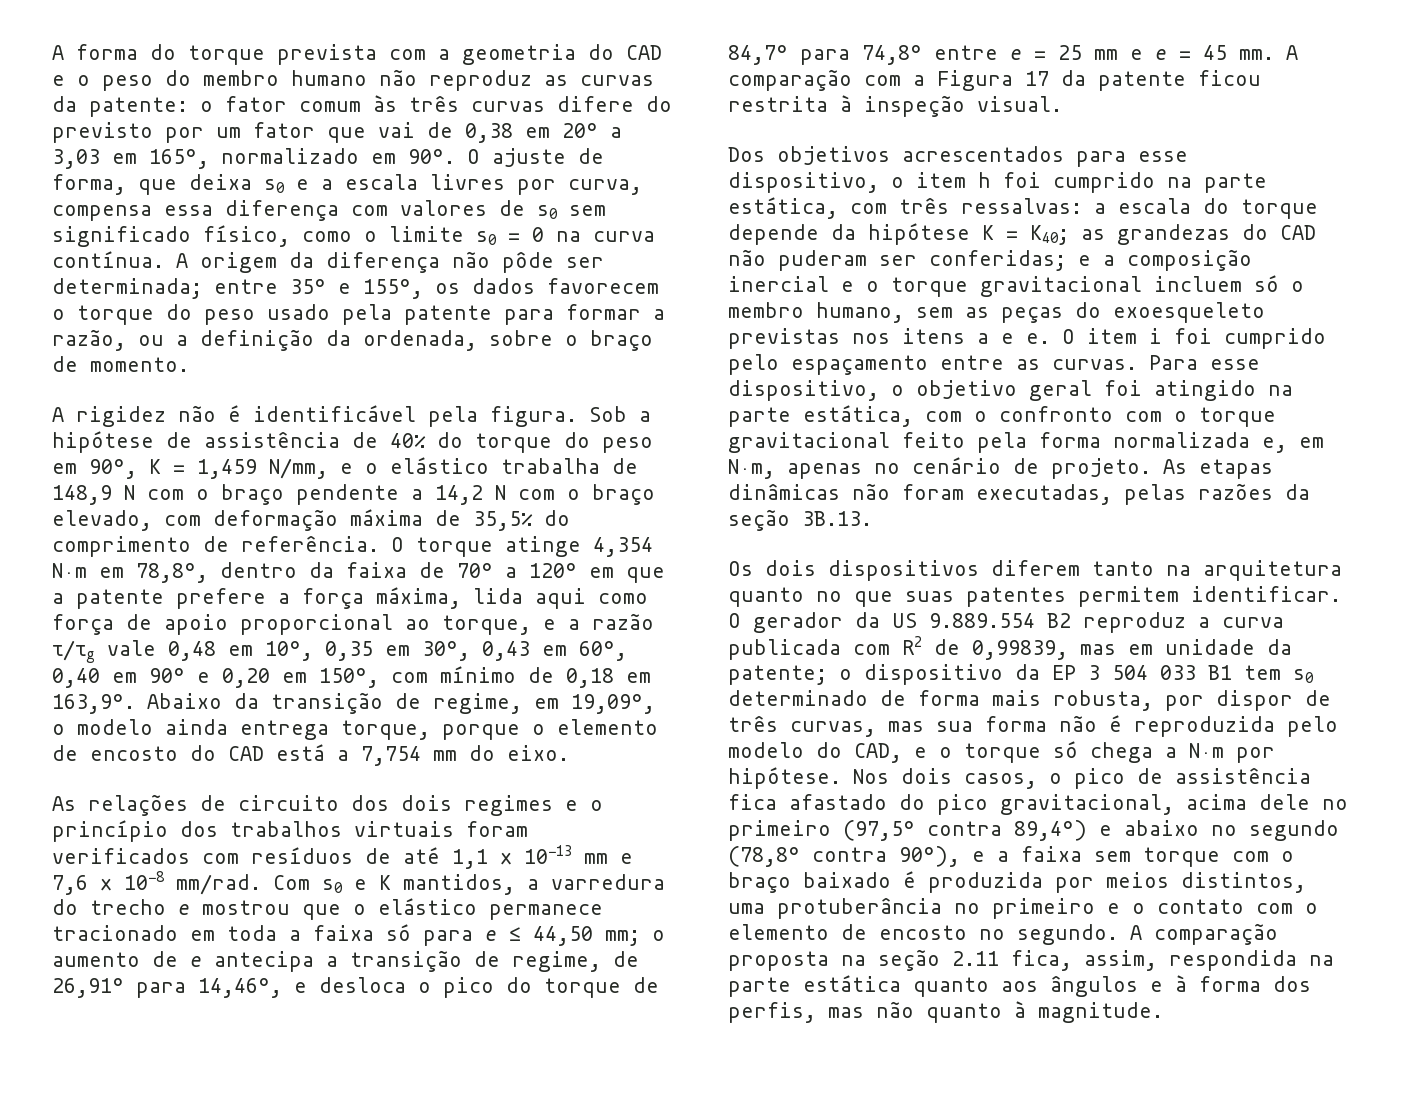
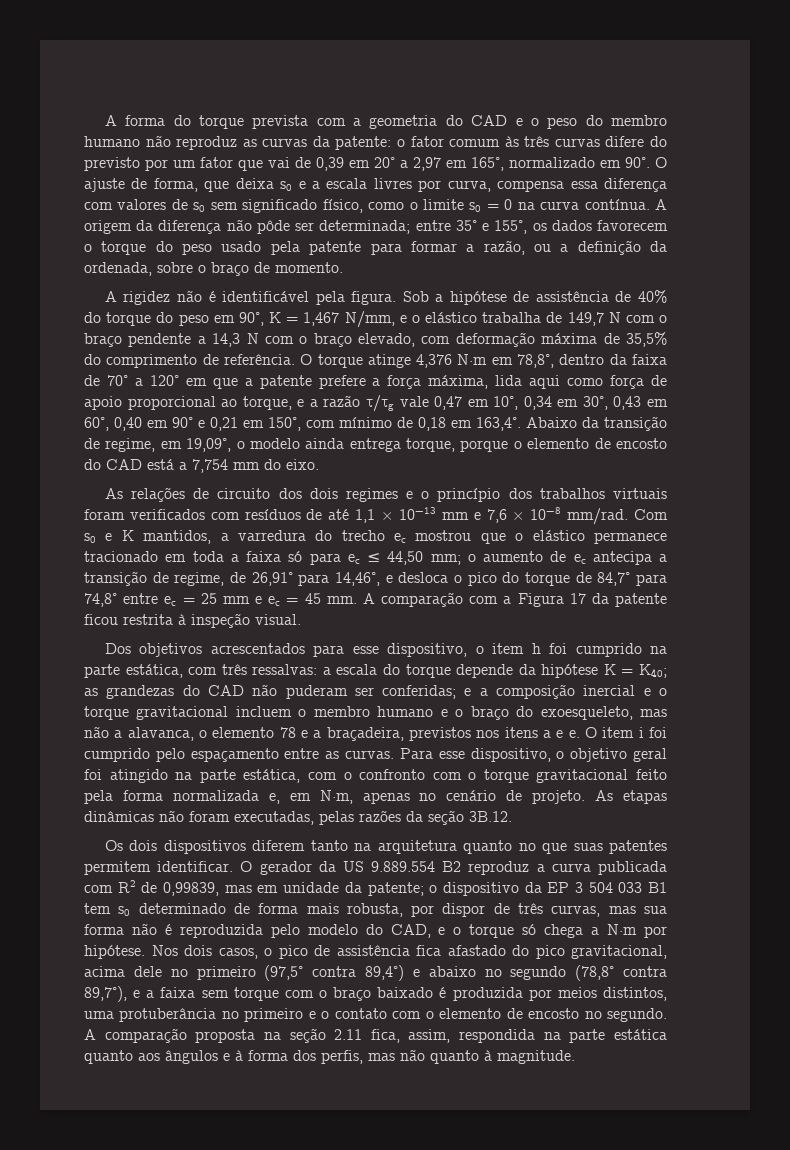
- A forma do torque prevista com a geometria do CAD e o peso do membro humano não reproduz as curvas da patente: o fator comum às três curvas difere do previsto por um fator que vai de 0,38 em 20° a 3,03 em 165°, normalizado em 90°.
+ A forma do torque prevista com a geometria do CAD e o peso do membro humano não reproduz as curvas da patente: o fator comum às três curvas difere do previsto por um fator que vai de 0,39 em 20° a 2,97 em 165°, normalizado em 90°.
- Sob a hipótese de assistência de 40% do torque do peso em 90°, K = 1,459 N/mm, e o elástico trabalha de 148,9 N com o braço pendente a 14,2 N com o braço elevado, com deformação máxima de 35,5% do comprimento de referência.
+ Sob a hipótese de assistência de 40% do torque do peso em 90°, K = 1,467 N/mm, e o elástico trabalha de 149,7 N com o braço pendente a 14,3 N com o braço elevado, com deformação máxima de 35,5% do comprimento de referência.
- O torque atinge 4,354 N·m em 78,8°, dentro da faixa de 70° a 120° em que a patente prefere a força máxima, lida aqui como força de apoio proporcional ao torque, e a razão τ/τg vale 0,48 em 10°, 0,35 em 30°, 0,43 em 60°, 0,40 em 90° e 0,20 em 150°, com mínimo de 0,18 em 163,9°.
+ O torque atinge 4,376 N·m em 78,8°, dentro da faixa de 70° a 120° em que a patente prefere a força máxima, lida aqui como força de apoio proporcional ao torque, e a razão τ/τg vale 0,47 em 10°, 0,34 em 30°, 0,43 em 60°, 0,40 em 90° e 0,21 em 150°, com mínimo de 0,18 em 163,4°.
- Com s0 e K mantidos, a varredura do trecho e mostrou que o elástico permanece tracionado em toda a faixa só para e ≤ 44,50 mm; o aumento de e antecipa a transição de regime, de 26,91° para 14,46°, e desloca o pico do torque de 84,7° para 74,8° entre e = 25 mm e e = 45 mm.
+ Com s0 e K mantidos, a varredura do trecho ec mostrou que o elástico permanece tracionado em toda a faixa só para ec ≤ 44,50 mm; o aumento de ec antecipa a transição de regime, de 26,91° para 14,46°, e desloca o pico do torque de 84,7° para 74,8° entre ec = 25 mm e ec = 45 mm.
- Dos objetivos acrescentados para esse dispositivo, o item h foi cumprido na parte estática, com três ressalvas: a escala do torque depende da hipótese K = K40; as grandezas do CAD não puderam ser conferidas; e a composição inercial e o torque gravitacional incluem só o membro humano, sem as peças do exoesqueleto previstas nos itens a e e.
+ Dos objetivos acrescentados para esse dispositivo, o item h foi cumprido na parte estática, com três ressalvas: a escala do torque depende da hipótese K = K40; as grandezas do CAD não puderam ser conferidas; e a composição inercial e o torque gravitacional incluem o membro humano e o braço do exoesqueleto, mas não a alavanca, o elemento 78 e a braçadeira, previstos nos itens a e e.
- As etapas dinâmicas não foram executadas, pelas razões da seção 3B.13.
+ As etapas dinâmicas não foram executadas, pelas razões da seção 3B.12.
- Nos dois casos, o pico de assistência fica afastado do pico gravitacional, acima dele no primeiro (97,5° contra 89,4°) e abaixo no segundo (78,8° contra 90°), e a faixa sem torque com o braço baixado é produzida por meios distintos, uma protuberância no primeiro e o contato com o elemento de encosto no segundo.
+ Nos dois casos, o pico de assistência fica afastado do pico gravitacional, acima dele no primeiro (97,5° contra 89,4°) e abaixo no segundo (78,8° contra 89,7°), e a faixa sem torque com o braço baixado é produzida por meios distintos, uma protuberância no primeiro e o contato com o elemento de encosto no segundo.

